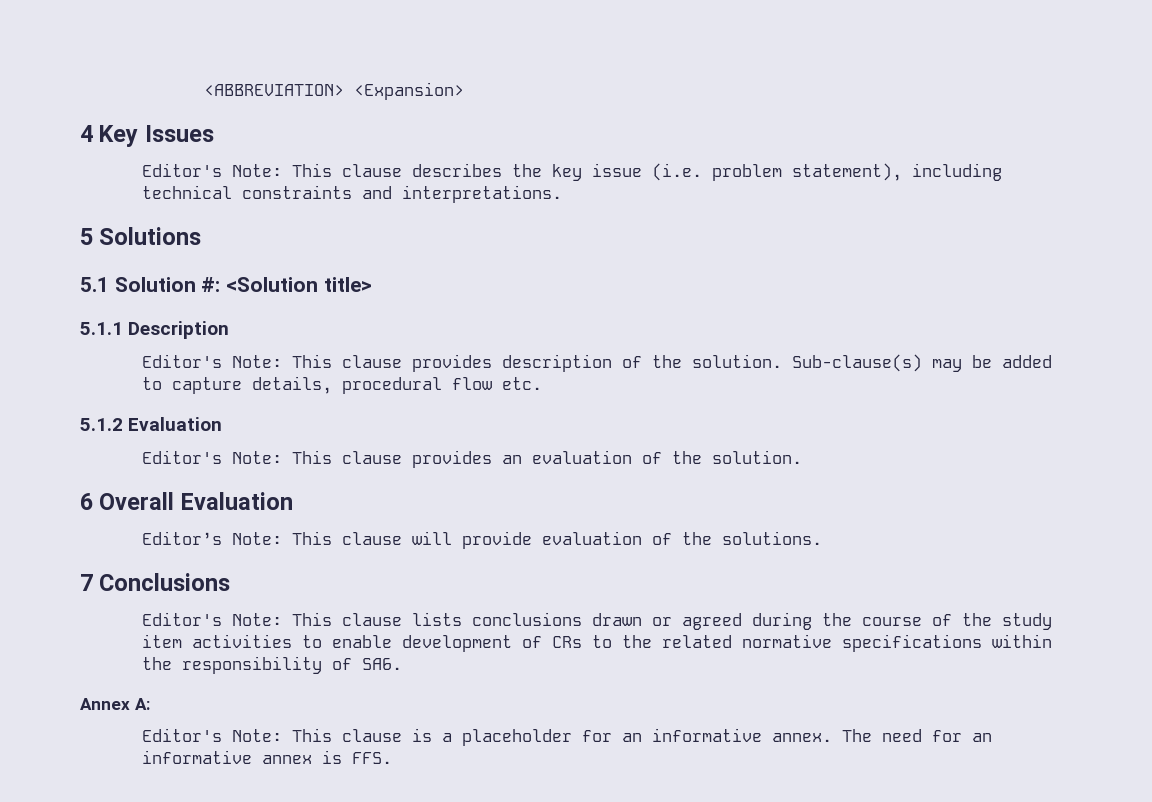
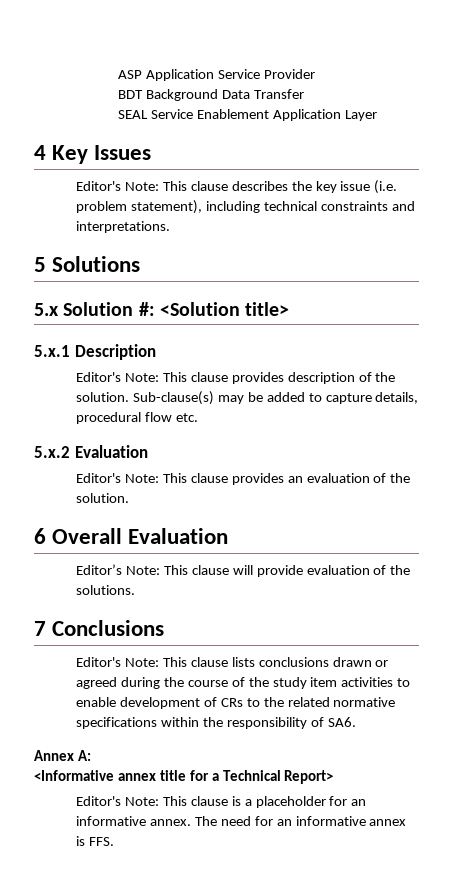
- <ABBREVIATION> <Expansion>
+ ASP Application Service Provider
+ BDT Background Data Transfer
+ SEAL Service Enablement Application Layer
- 5.1 Solution #: <Solution title>
+ 5.x Solution #: <Solution title>
- 5.1.1 Description
+ 5.x.1 Description
- 5.1.2 Evaluation
+ 5.x.2 Evaluation
+ <Informative annex title for a Technical Report>

